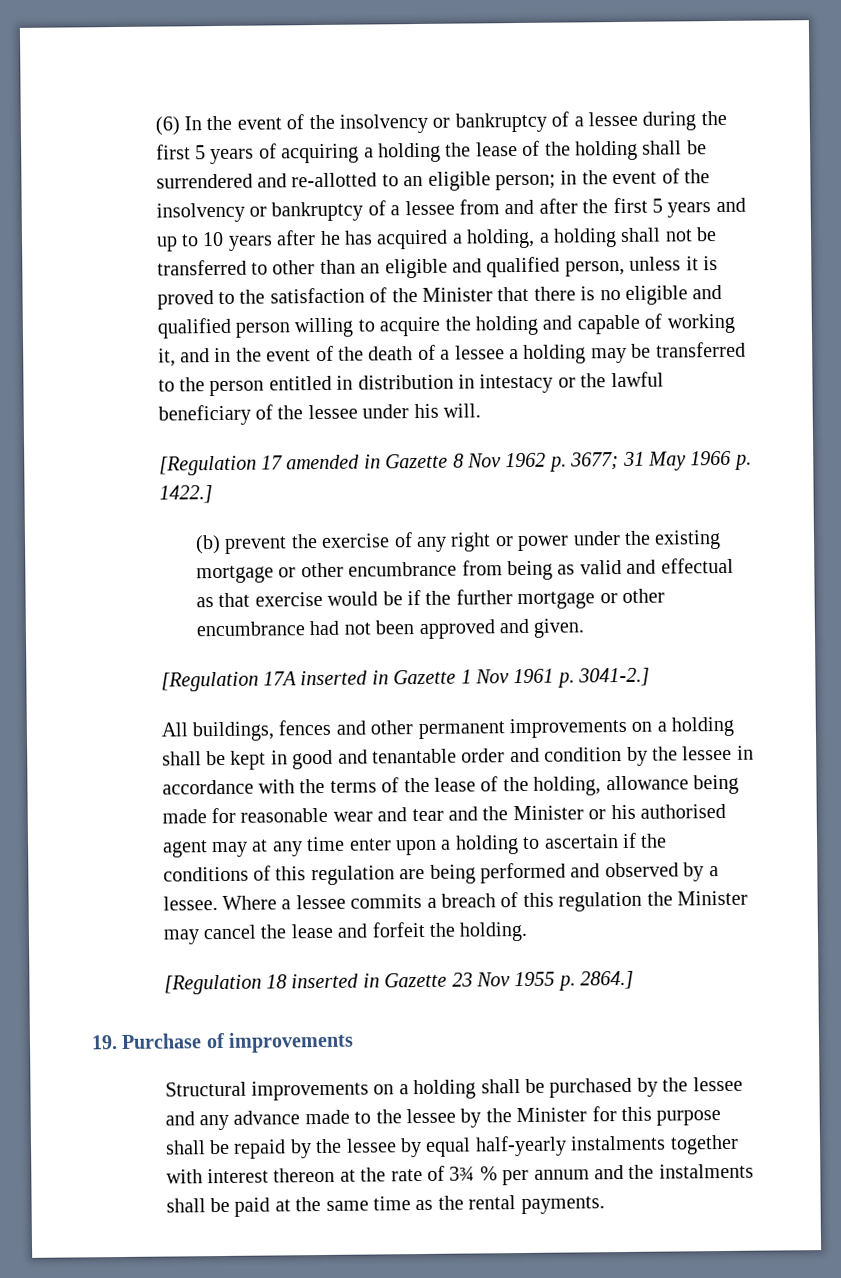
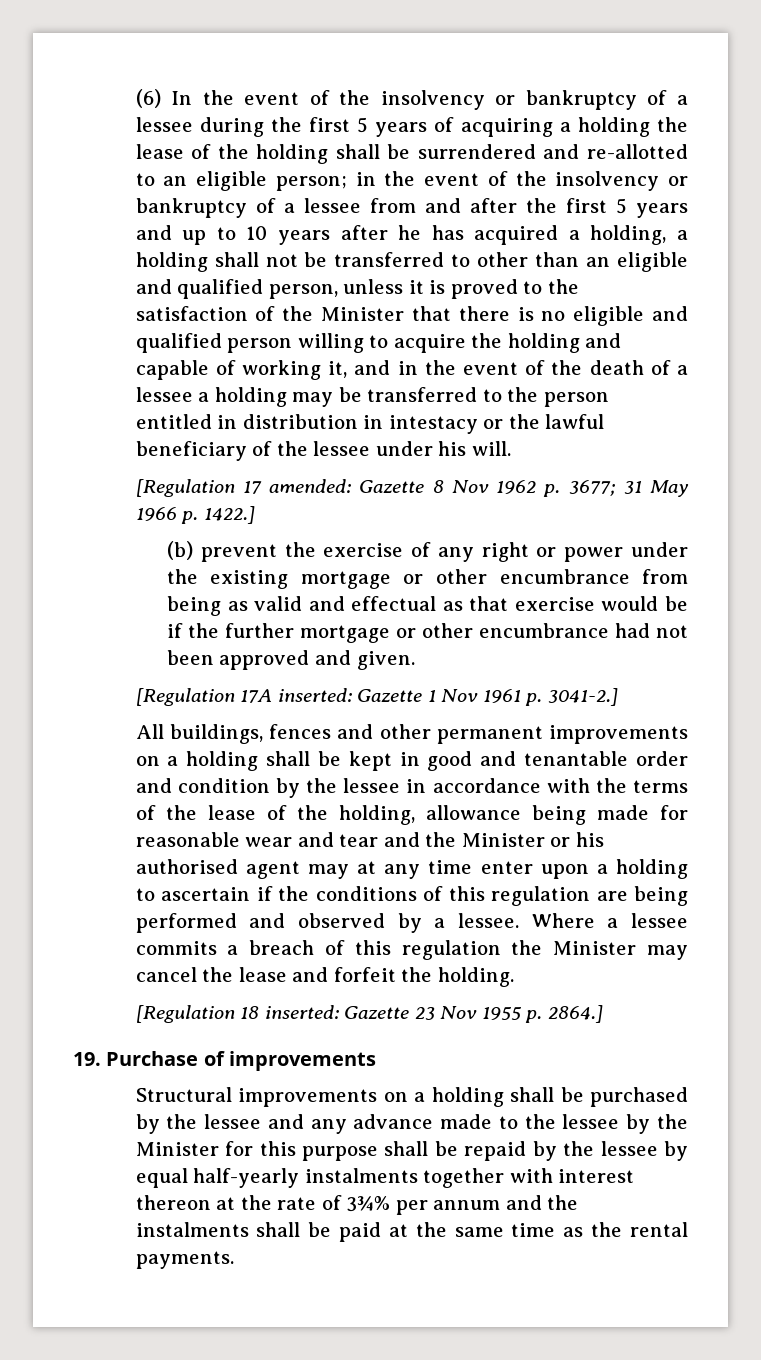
- [Regulation 17 amended in Gazette 8 Nov 1962 p. 3677; 31 May 1966 p. 1422.]
+ [Regulation 17 amended: Gazette 8 Nov 1962 p. 3677; 31 May 1966 p. 1422.]
- [Regulation 17A inserted in Gazette 1 Nov 1961 p. 3041-2.]
+ [Regulation 17A inserted: Gazette 1 Nov 1961 p. 3041-2.]
- [Regulation 18 inserted in Gazette 23 Nov 1955 p. 2864.]
+ [Regulation 18 inserted: Gazette 23 Nov 1955 p. 2864.]
- Structural improvements on a holding shall be purchased by the lessee and any advance made to the lessee by the Minister for this purpose shall be repaid by the lessee by equal half-yearly instalments together with interest thereon at the rate of 3¾ % per annum and the instalments shall be paid at the same time as the rental payments.
+ Structural improvements on a holding shall be purchased by the lessee and any advance made to the lessee by the Minister for this purpose shall be repaid by the lessee by equal half-yearly instalments together with interest thereon at the rate of 3¾% per annum and the instalments shall be paid at the same time as the rental payments.

